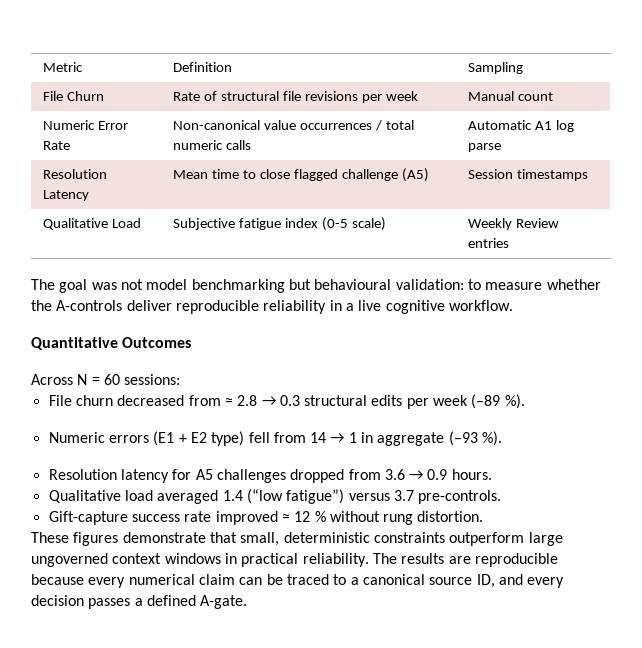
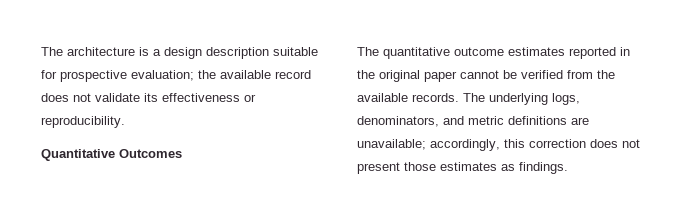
- Metric | Definition | Sampling
- File Churn | Rate of structural file revisions per week | Manual count
- Numeric Error Rate | Non-canonical value occurrences / total numeric calls | Automatic A1 log parse
- Resolution Latency | Mean time to close flagged challenge (A5) | Session timestamps
- Qualitative Load | Subjective fatigue index (0-5 scale) | Weekly Review entries
- The goal was not model benchmarking but behavioural validation: to measure whether the A-controls deliver reproducible reliability in a live cognitive workflow.
+ The architecture is a design description suitable for prospective evaluation; the available record does not validate its effectiveness or reproducibility.
  Quantitative Outcomes
- Across N = 60 sessions:
- File churn decreased from ≈ 2.8 → 0.3 structural edits per week (–89 %).
- Numeric errors (E1 + E2 type) fell from 14 → 1 in aggregate (–93 %).
- Resolution latency for A5 challenges dropped from 3.6 → 0.9 hours.
- Qualitative load averaged 1.4 (“low fatigue”) versus 3.7 pre-controls.
- Gift-capture success rate improved ≈ 12 % without rung distortion.
- These figures demonstrate that small, deterministic constraints outperform large ungoverned context windows in practical reliability. The results are reproducible because every numerical claim can be traced to a canonical source ID, and every decision passes a defined A-gate.
+ The quantitative outcome estimates reported in the original paper cannot be verified from the available records. The underlying logs, denominators, and metric definitions are unavailable; accordingly, this correction does not present those estimates as findings.

